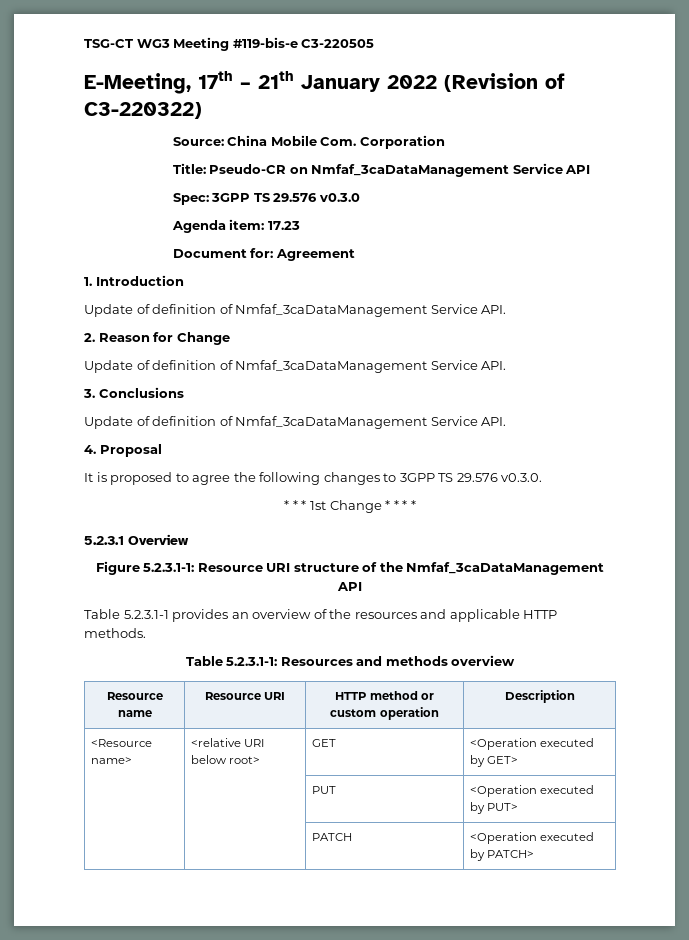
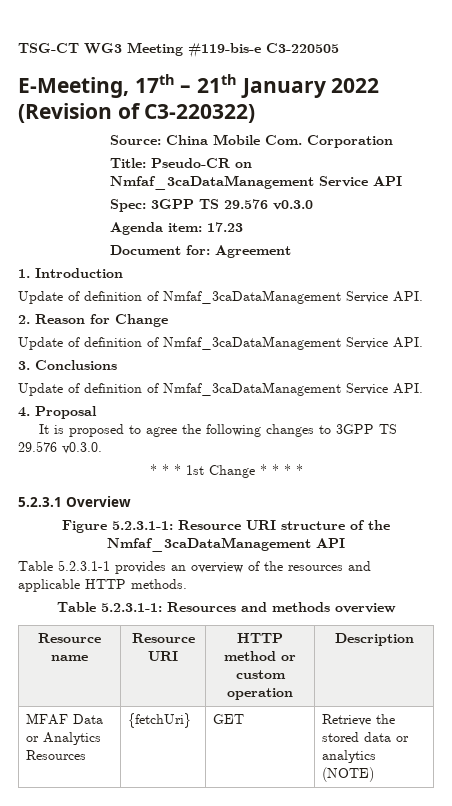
- <Resource name> | <relative URI below root> | GET | <Operation executed by GET>
- | | PUT | <Operation executed by PUT>
- | | PATCH | <Operation executed by PATCH>
+ MFAF Data or Analytics Resources | {fetchUri} | GET | Retrieve the stored data or analytics (NOTE)

